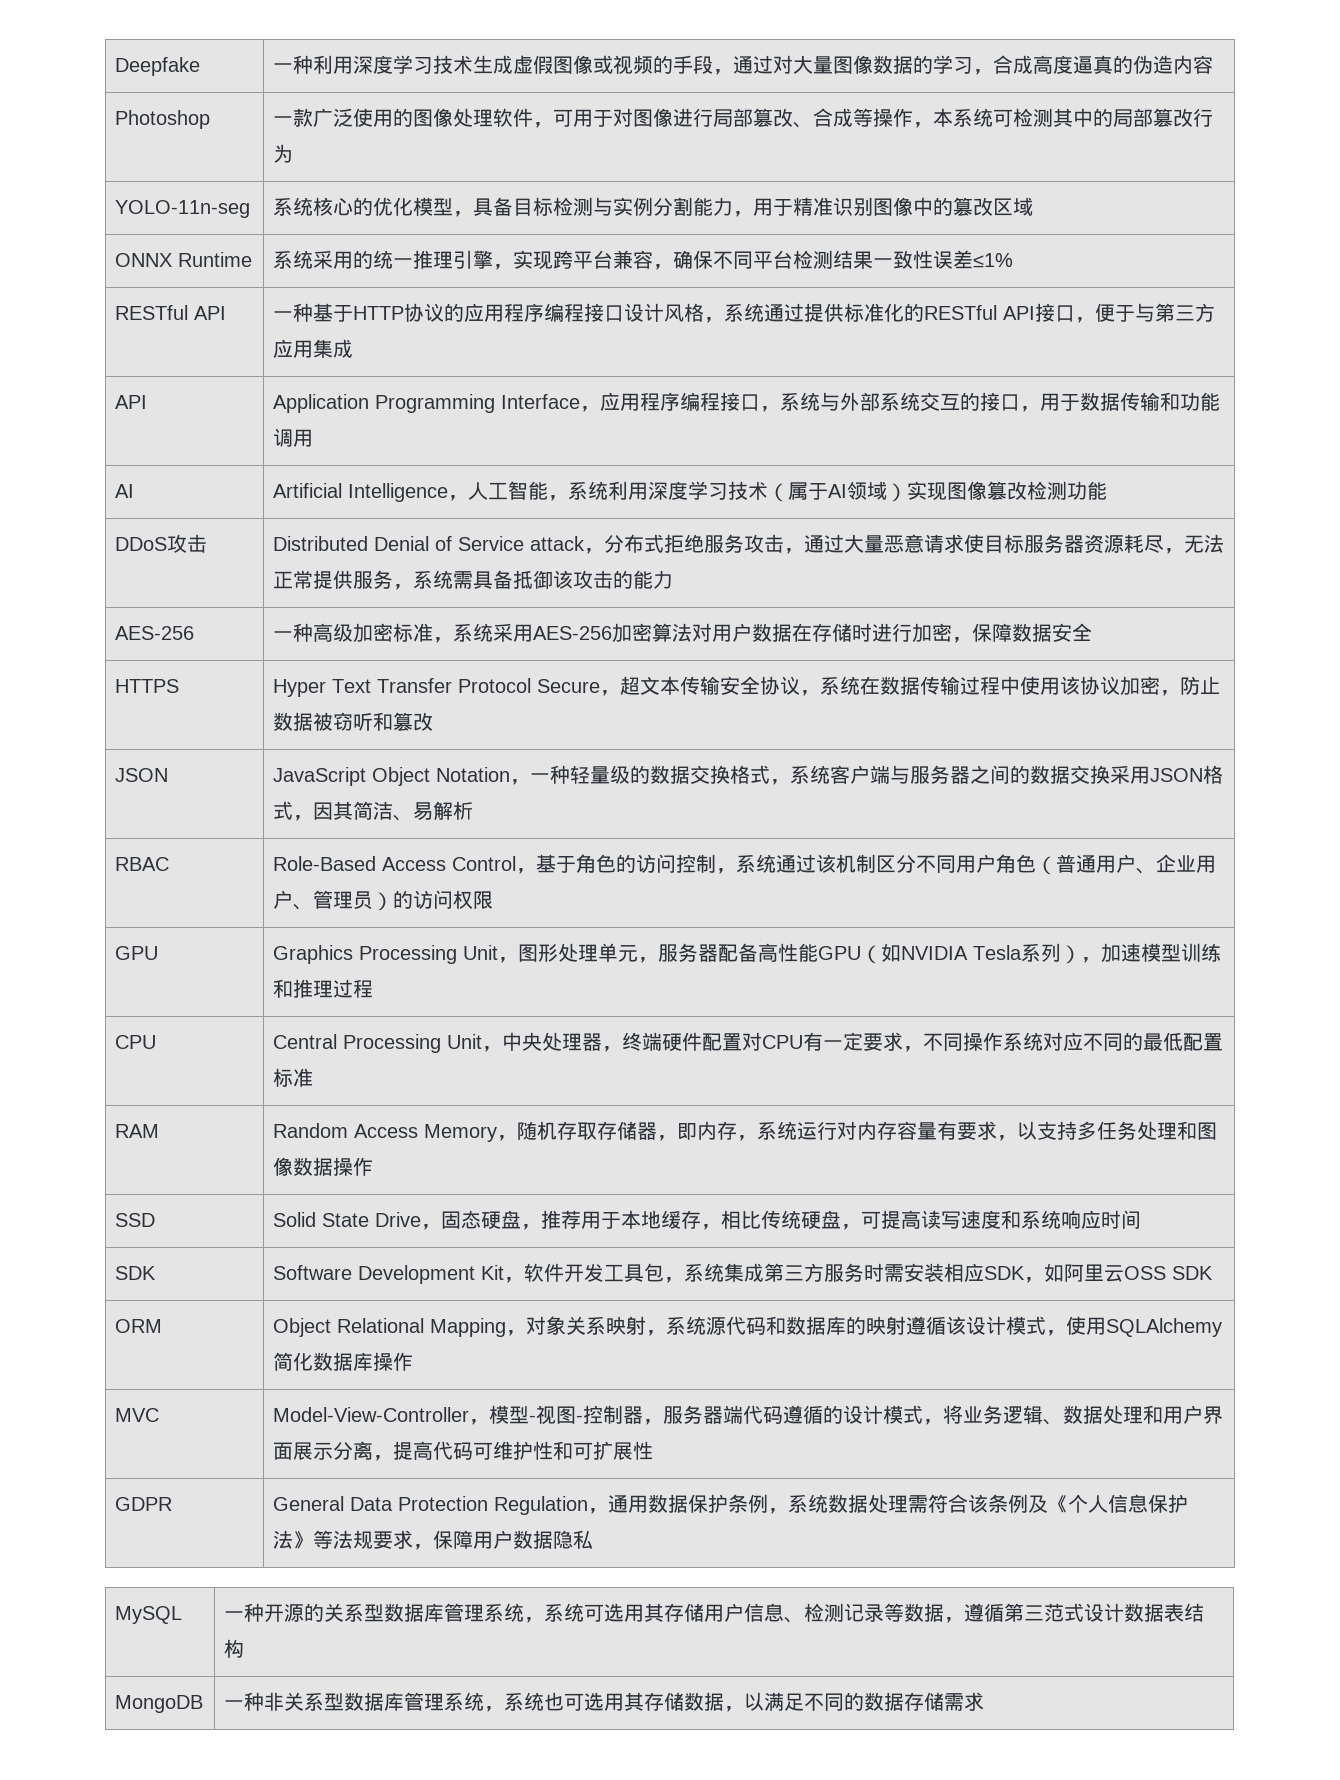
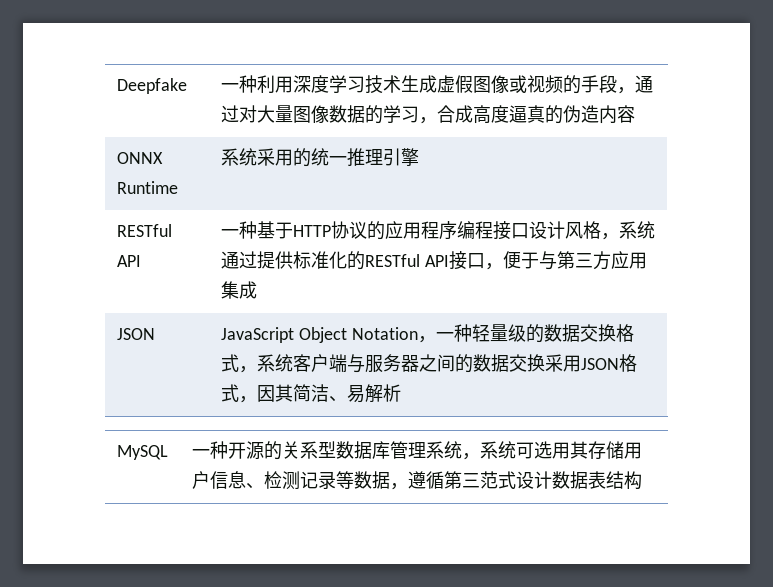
- Photoshop | 一款广泛使用的图像处理软件，可用于对图像进行局部篡改、合成等操作，本系统可检测其中的局部篡改行为
- YOLO-11n-seg | 系统核心的优化模型，具备目标检测与实例分割能力，用于精准识别图像中的篡改区域
- ONNX Runtime | 系统采用的统一推理引擎，实现跨平台兼容，确保不同平台检测结果一致性误差≤1%
+ ONNX Runtime | 系统采用的统一推理引擎
- API | Application Programming Interface，应用程序编程接口，系统与外部系统交互的接口，用于数据传输和功能调用
- AI | Artificial Intelligence，人工智能，系统利用深度学习技术（属于AI领域）实现图像篡改检测功能
- DDoS攻击 | Distributed Denial of Service attack，分布式拒绝服务攻击，通过大量恶意请求使目标服务器资源耗尽，无法正常提供服务，系统需具备抵御该攻击的能力
- AES-256 | 一种高级加密标准，系统采用AES-256加密算法对用户数据在存储时进行加密，保障数据安全
- HTTPS | Hyper Text Transfer Protocol Secure，超文本传输安全协议，系统在数据传输过程中使用该协议加密，防止数据被窃听和篡改
- RBAC | Role-Based Access Control，基于角色的访问控制，系统通过该机制区分不同用户角色（普通用户、企业用户、管理员）的访问权限
- GPU | Graphics Processing Unit，图形处理单元，服务器配备高性能GPU（如NVIDIA Tesla系列），加速模型训练和推理过程
- CPU | Central Processing Unit，中央处理器，终端硬件配置对CPU有一定要求，不同操作系统对应不同的最低配置标准
- RAM | Random Access Memory，随机存取存储器，即内存，系统运行对内存容量有要求，以支持多任务处理和图像数据操作
- SSD | Solid State Drive，固态硬盘，推荐用于本地缓存，相比传统硬盘，可提高读写速度和系统响应时间
- SDK | Software Development Kit，软件开发工具包，系统集成第三方服务时需安装相应SDK，如阿里云OSS SDK
- ORM | Object Relational Mapping，对象关系映射，系统源代码和数据库的映射遵循该设计模式，使用SQLAlchemy简化数据库操作
- MVC | Model-View-Controller，模型-视图-控制器，服务器端代码遵循的设计模式，将业务逻辑、数据处理和用户界面展示分离，提高代码可维护性和可扩展性
- GDPR | General Data Protection Regulation，通用数据保护条例，系统数据处理需符合该条例及《个人信息保护法》等法规要求，保障用户数据隐私
- MongoDB | 一种非关系型数据库管理系统，系统也可选用其存储数据，以满足不同的数据存储需求

